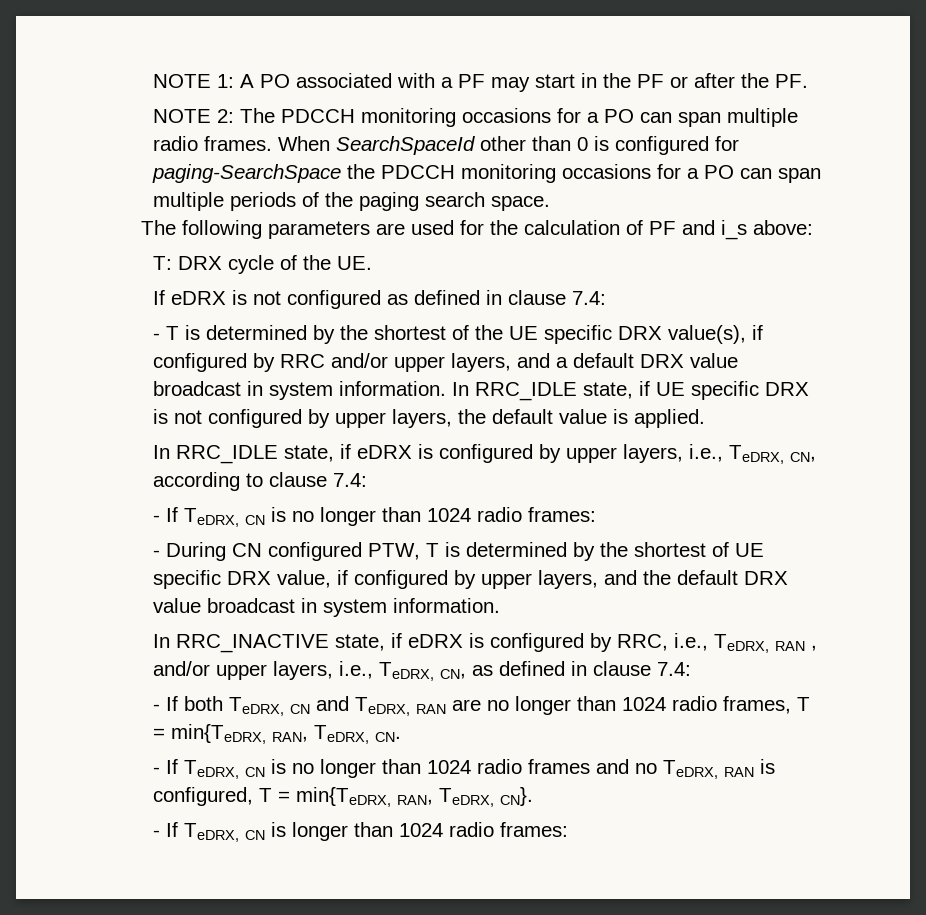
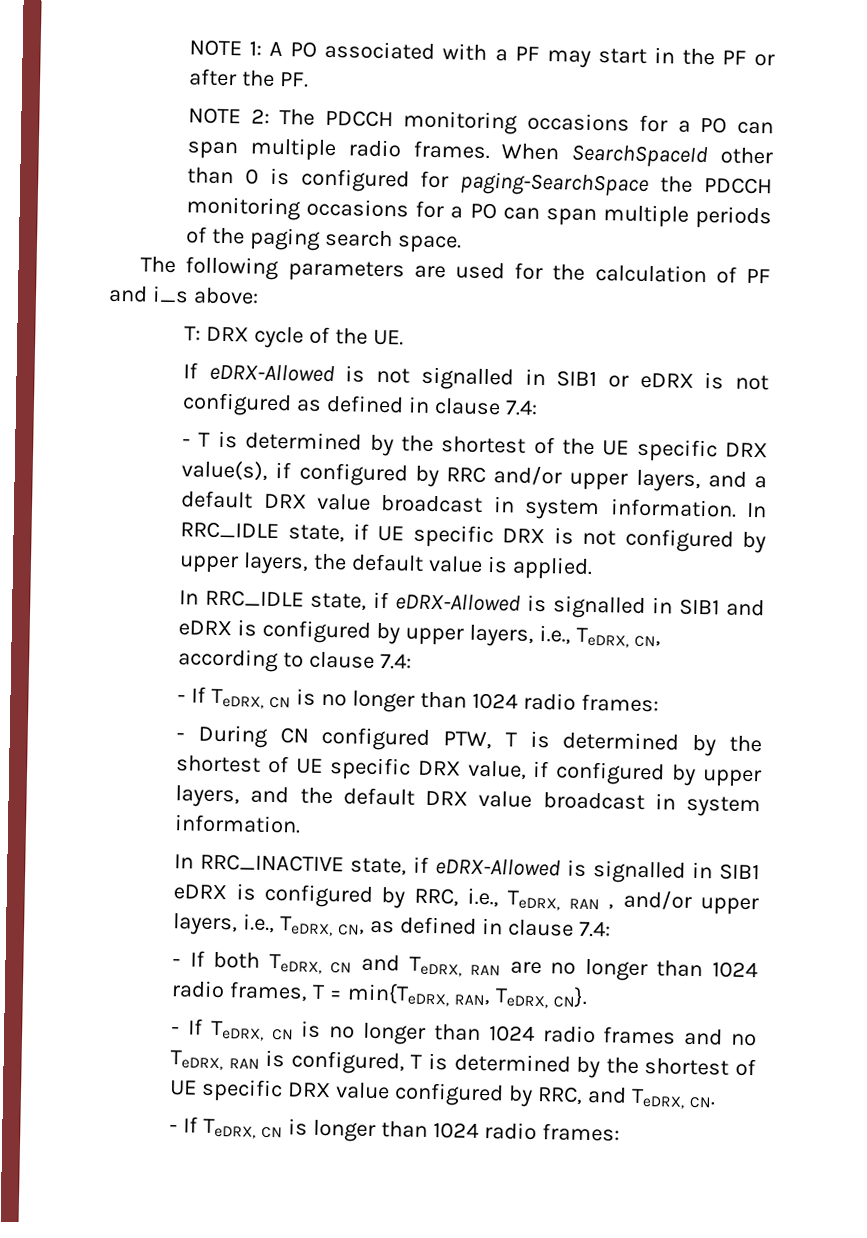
- If eDRX is not configured as defined in clause 7.4:
+ If eDRX-Allowed is not signalled in SIB1 or eDRX is not configured as defined in clause 7.4:
- In RRC_IDLE state, if eDRX is configured by upper layers, i.e., TeDRX, CN, according to clause 7.4:
+ In RRC_IDLE state, if eDRX-Allowed is signalled in SIB1 and eDRX is configured by upper layers, i.e., TeDRX, CN, according to clause 7.4:
- In RRC_INACTIVE state, if eDRX is configured by RRC, i.e., TeDRX, RAN , and/or upper layers, i.e., TeDRX, CN, as defined in clause 7.4:
+ In RRC_INACTIVE state, if eDRX-Allowed is signalled in SIB1 eDRX is configured by RRC, i.e., TeDRX, RAN , and/or upper layers, i.e., TeDRX, CN, as defined in clause 7.4:
- - If both TeDRX, CN and TeDRX, RAN are no longer than 1024 radio frames, T = min{TeDRX, RAN, TeDRX, CN.
+ - If both TeDRX, CN and TeDRX, RAN are no longer than 1024 radio frames, T = min{TeDRX, RAN, TeDRX, CN}.
- - If TeDRX, CN is no longer than 1024 radio frames and no TeDRX, RAN is configured, T = min{TeDRX, RAN, TeDRX, CN}.
+ - If TeDRX, CN is no longer than 1024 radio frames and no TeDRX, RAN is configured, T is determined by the shortest of UE specific DRX value configured by RRC, and TeDRX, CN.

